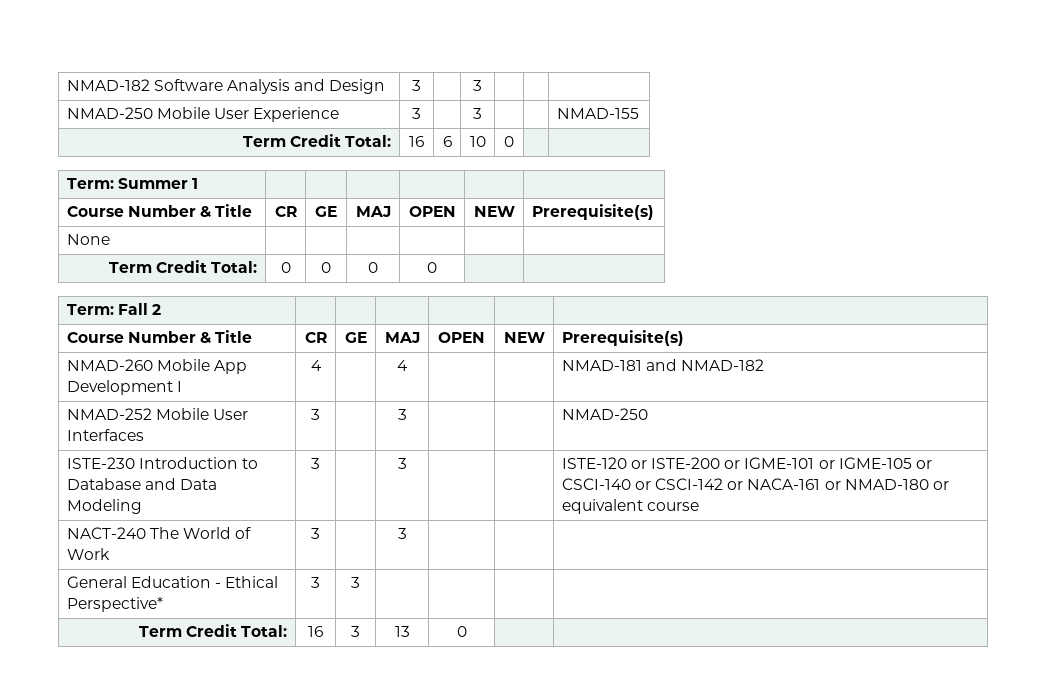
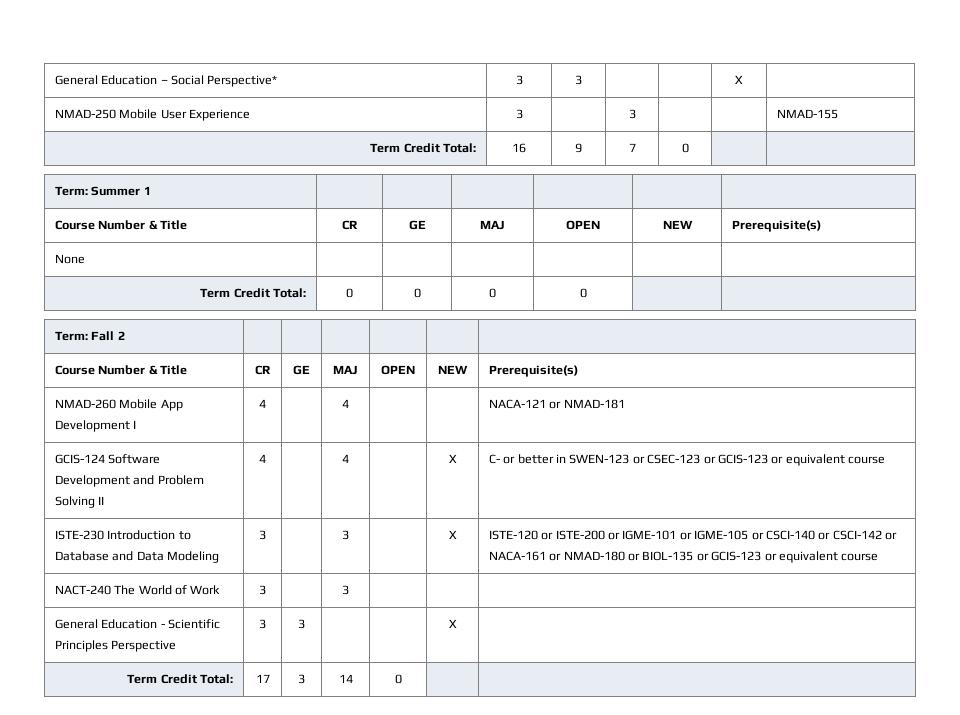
- NMAD-182 Software Analysis and Design | 3 | | 3 | | |
+ General Education – Social Perspective* | 3 | 3 | | | X |
- Term Credit Total: | 16 | 6 | 10 | 0 | |
+ Term Credit Total: | 16 | 9 | 7 | 0 | |
- NMAD-260 Mobile App Development I | 4 | | 4 | | | NMAD-181 and NMAD-182
- NMAD-252 Mobile User Interfaces | 3 | | 3 | | | NMAD-250
+ NMAD-260 Mobile App Development I | 4 | | 4 | | | NACA-121 or NMAD-181
+ GCIS-124 Software Development and Problem Solving II | 4 | | 4 | | X | C- or better in SWEN-123 or CSEC-123 or GCIS-123 or equivalent course
- ISTE-230 Introduction to Database and Data Modeling | 3 | | 3 | | | ISTE-120 or ISTE-200 or IGME-101 or IGME-105 or CSCI-140 or CSCI-142 or NACA-161 or NMAD-180 or equivalent course
+ ISTE-230 Introduction to Database and Data Modeling | 3 | | 3 | | X | ISTE-120 or ISTE-200 or IGME-101 or IGME-105 or CSCI-140 or CSCI-142 or NACA-161 or NMAD-180 or BIOL-135 or GCIS-123 or equivalent course
- General Education - Ethical Perspective* | 3 | 3 | | | |
- Term Credit Total: | 16 | 3 | 13 | 0 | |
+ General Education - Scientific Principles Perspective | 3 | 3 | | | X |
+ Term Credit Total: | 17 | 3 | 14 | 0 | |

